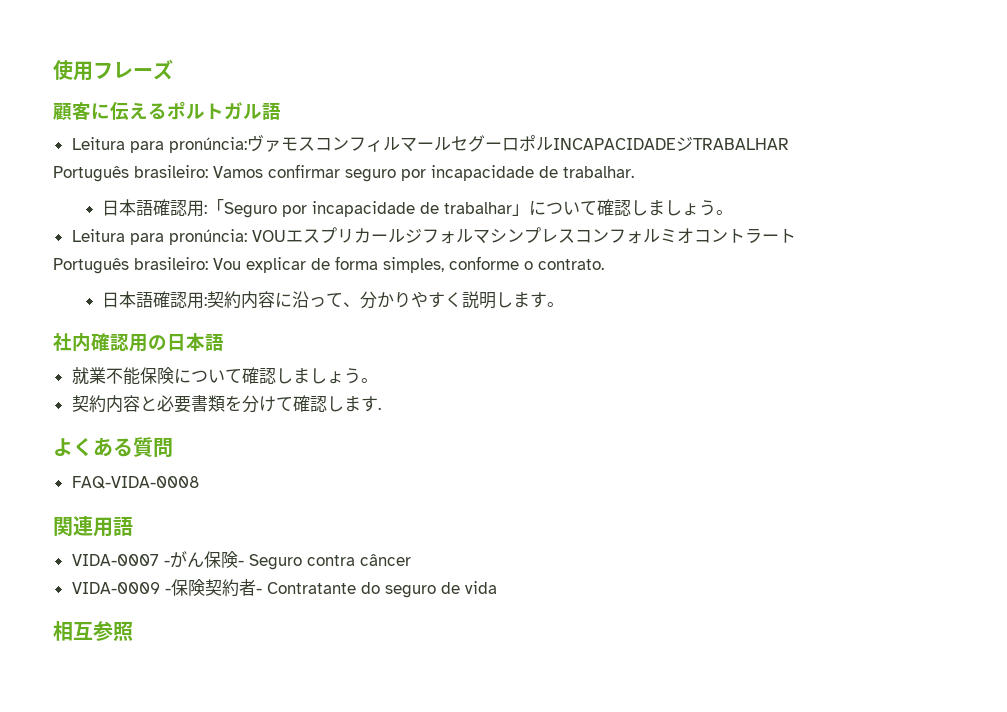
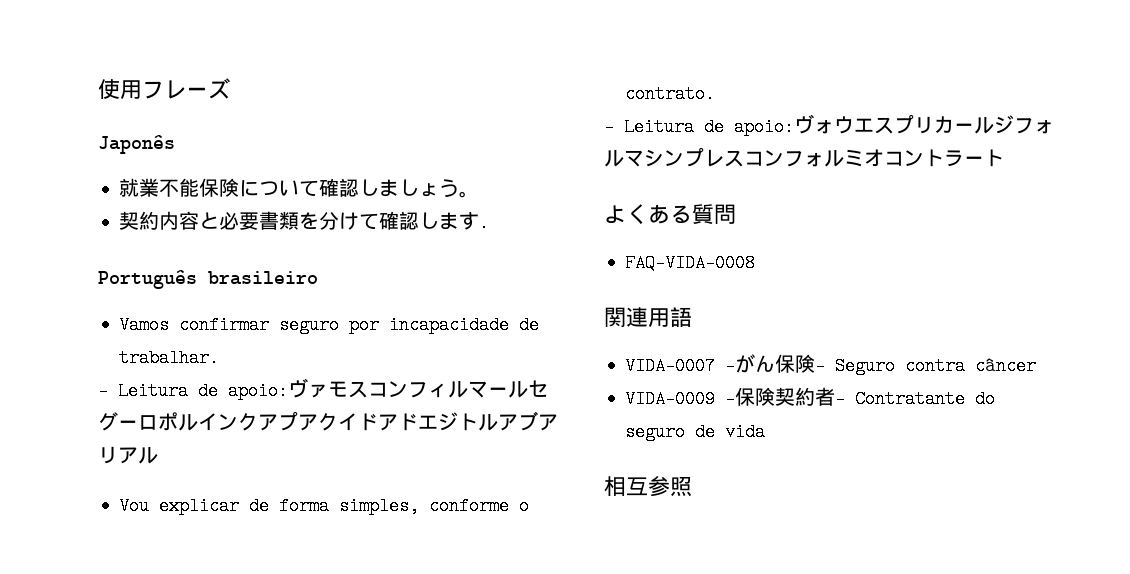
- 顧客に伝えるポルトガル語
- Leitura para pronúncia:ヴァモスコンフィルマールセグーロポルINCAPACIDADEジTRABALHAR
- Português brasileiro: Vamos confirmar seguro por incapacidade de trabalhar.
- 日本語確認用:「Seguro por incapacidade de trabalhar」について確認しましょう。
- Leitura para pronúncia: VOUエスプリカールジフォルマシンプレスコンフォルミオコントラート
- Português brasileiro: Vou explicar de forma simples, conforme o contrato.
- 日本語確認用:契約内容に沿って、分かりやすく説明します。
- 社内確認用の日本語
+ Japonês
+ Português brasileiro
+ Vamos confirmar seguro por incapacidade de trabalhar.
+ - Leitura de apoio:ヴァモスコンフィルマールセグーロポルインクアプアクイドアドエジトルアブアリアル
+ Vou explicar de forma simples, conforme o contrato.
+ - Leitura de apoio:ヴォウエスプリカールジフォルマシンプレスコンフォルミオコントラート

